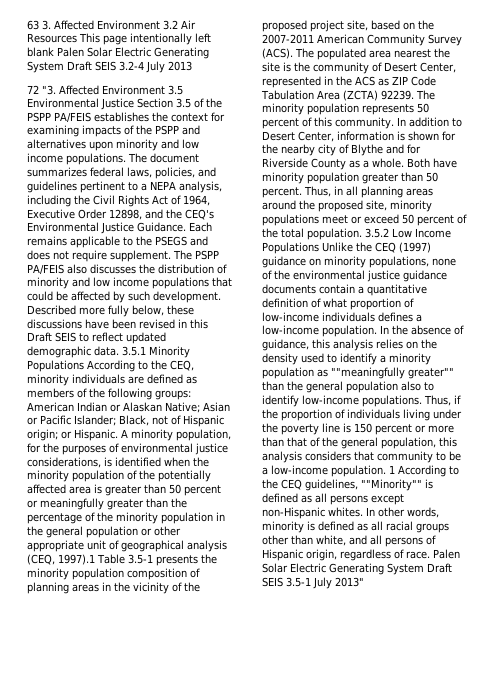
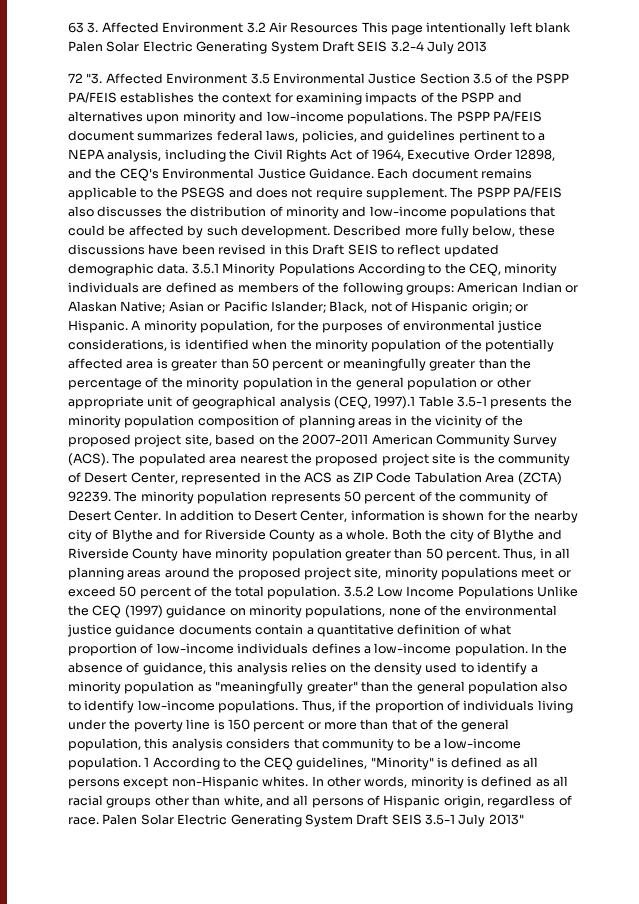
- 72 "3. Affected Environment 3.5 Environmental Justice Section 3.5 of the PSPP PA/FEIS establishes the context for examining impacts of the PSPP and alternatives upon minority and low income populations. The document summarizes federal laws, policies, and guidelines pertinent to a NEPA analysis, including the Civil Rights Act of 1964, Executive Order 12898, and the CEQ's Environmental Justice Guidance.
+ 72 "3. Affected Environment 3.5 Environmental Justice Section 3.5 of the PSPP PA/FEIS establishes the context for examining impacts of the PSPP and alternatives upon minority and low-income populations. The PSPP PA/FEIS document summarizes federal laws, policies, and guidelines pertinent to a NEPA analysis, including the Civil Rights Act of 1964, Executive Order 12898, and the CEQ's Environmental Justice Guidance.
- Each remains applicable to the PSEGS and does not require supplement.
+ Each document remains applicable to the PSEGS and does not require supplement.
- The PSPP PA/FEIS also discusses the distribution of minority and low income populations that could be affected by such development.
+ The PSPP PA/FEIS also discusses the distribution of minority and low-income populations that could be affected by such development.
- The populated area nearest the site is the community of Desert Center, represented in the ACS as ZIP Code Tabulation Area (ZCTA) 92239.
+ The populated area nearest the proposed project site is the community of Desert Center, represented in the ACS as ZIP Code Tabulation Area (ZCTA) 92239.
- The minority population represents 50 percent of this community.
+ The minority population represents 50 percent of the community of Desert Center.
- Both have minority population greater than 50 percent.
+ Both the city of Blythe and Riverside County have minority population greater than 50 percent.
- Thus, in all planning areas around the proposed site, minority populations meet or exceed 50 percent of the total population.
+ Thus, in all planning areas around the proposed project site, minority populations meet or exceed 50 percent of the total population.
- In the absence of guidance, this analysis relies on the density used to identify a minority population as ""meaningfully greater"" than the general population also to identify low-income populations.
+ In the absence of guidance, this analysis relies on the density used to identify a minority population as "meaningfully greater" than the general population also to identify low-income populations.
- 1 According to the CEQ guidelines, ""Minority"" is defined as all persons except non-Hispanic whites.
+ 1 According to the CEQ guidelines, "Minority" is defined as all persons except non-Hispanic whites.

